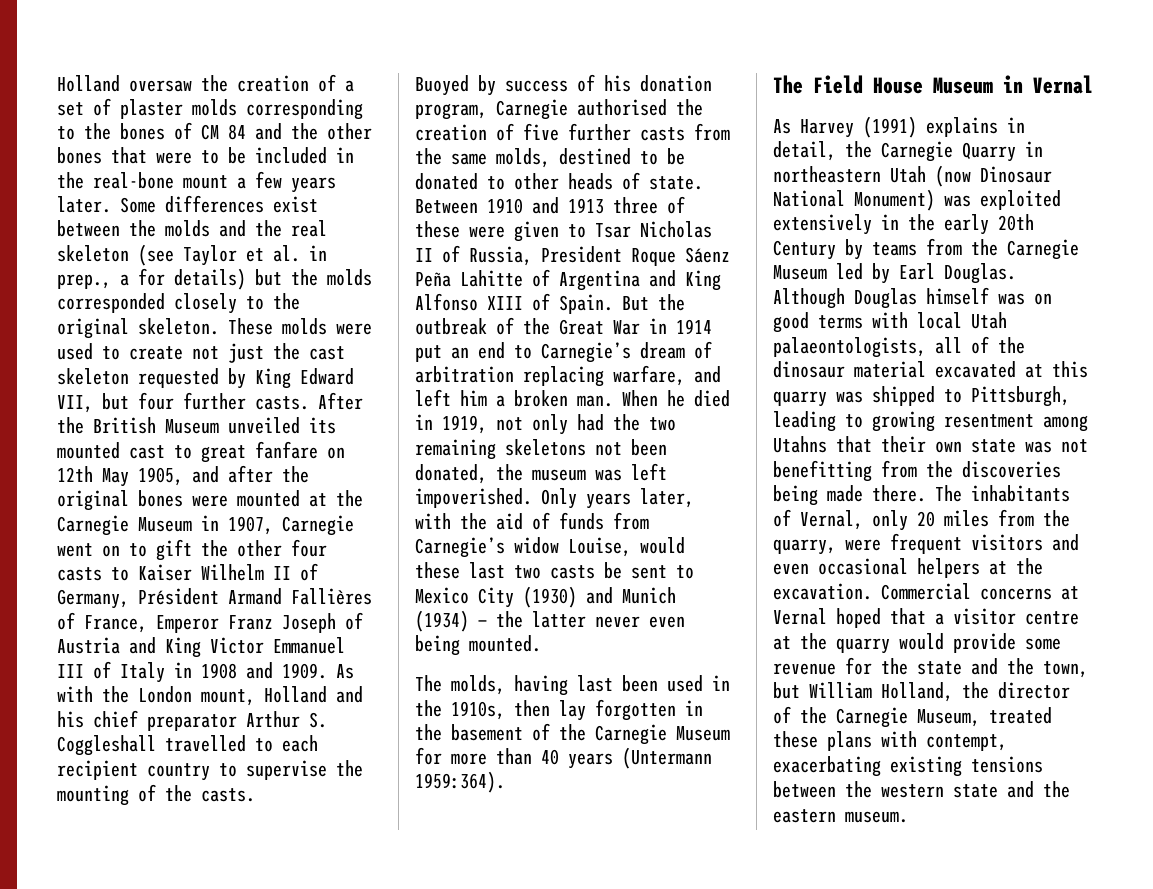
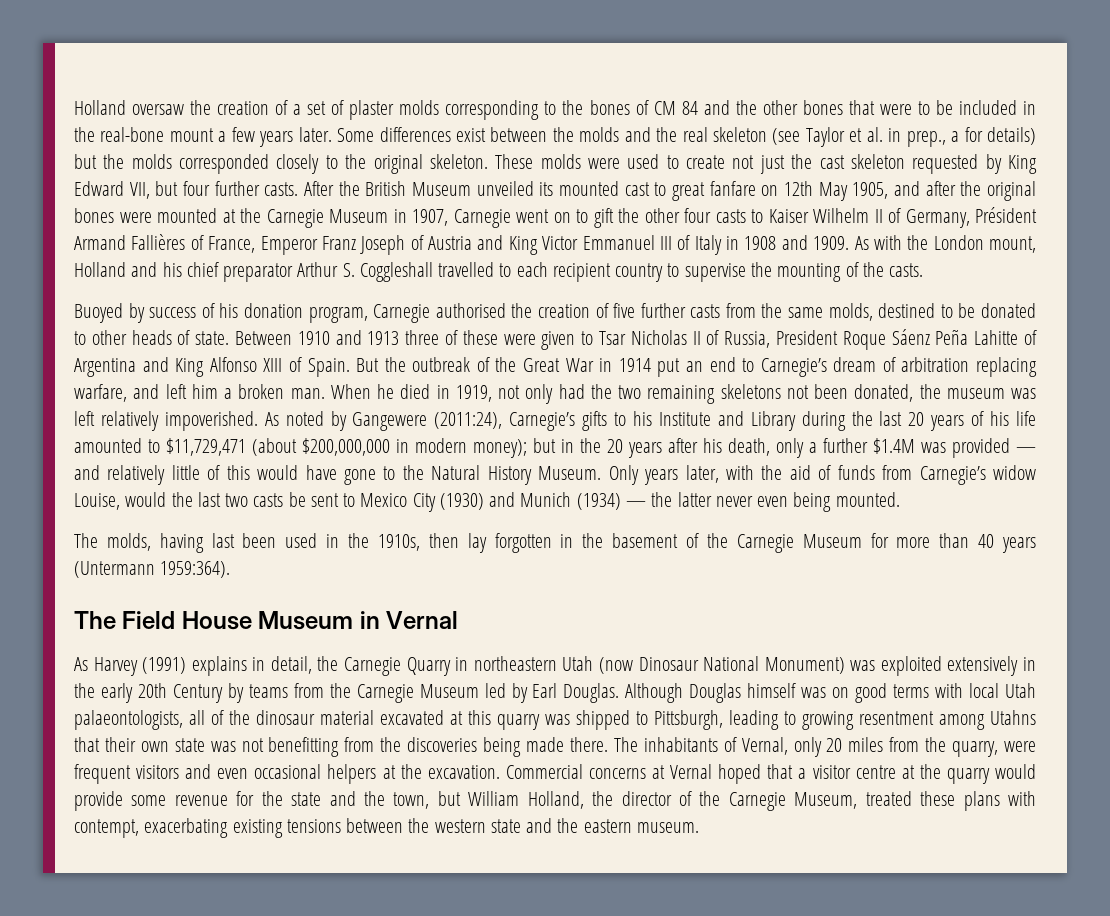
- When he died in 1919, not only had the two remaining skeletons not been donated, the museum was left impoverished.
+ When he died in 1919, not only had the two remaining skeletons not been donated, the museum was left relatively impoverished. As noted by Gangewere (2011:24), Carnegie’s gifts to his Institute and Library during the last 20 years of his life amounted to $11,729,471 (about $200,000,000 in modern money); but in the 20 years after his death, only a further $1.4M was provided — and relatively little of this would have gone to the Natural History Museum.
- Only years later, with the aid of funds from Carnegie’s widow Louise, would these last two casts be sent to Mexico City (1930) and Munich (1934) — the latter never even being mounted.
+ Only years later, with the aid of funds from Carnegie’s widow Louise, would the last two casts be sent to Mexico City (1930) and Munich (1934) — the latter never even being mounted.

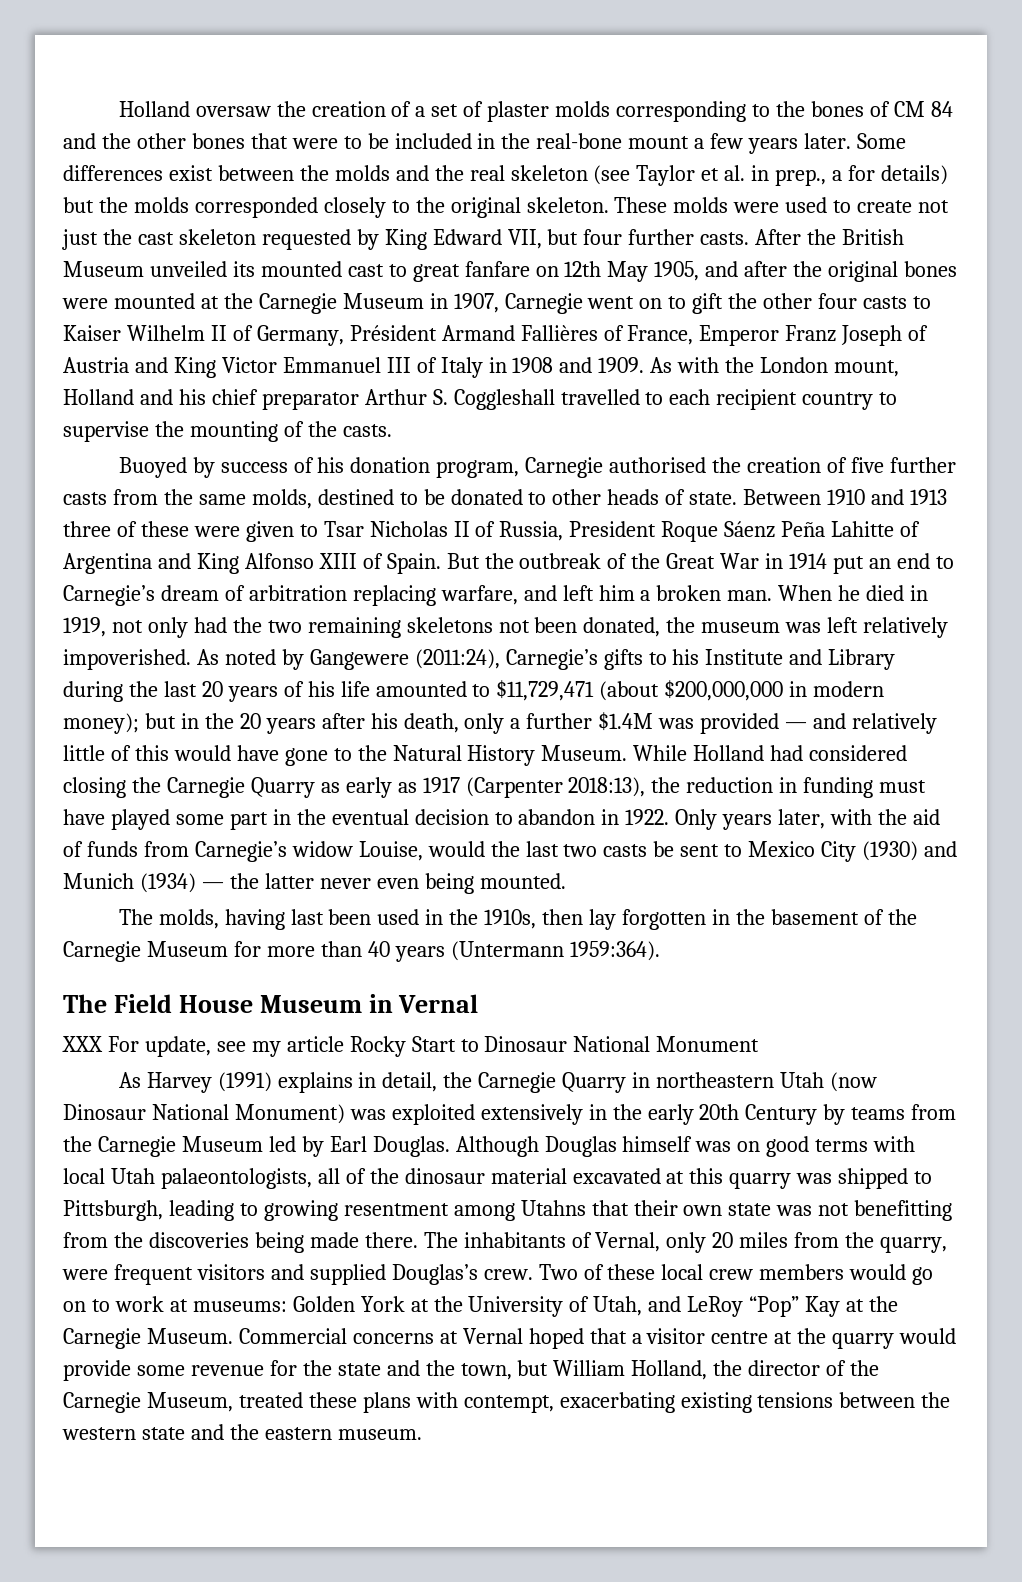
+ While Holland had considered closing the Carnegie Quarry as early as 1917 (Carpenter 2018:13), the reduction in funding must have played some part in the eventual decision to abandon in 1922.
+ XXX For update, see my article Rocky Start to Dinosaur National Monument
- The inhabitants of Vernal, only 20 miles from the quarry, were frequent visitors and even occasional helpers at the excavation.
+ The inhabitants of Vernal, only 20 miles from the quarry, were frequent visitors and supplied Douglas’s crew. Two of these local crew members would go on to work at museums: Golden York at the University of Utah, and LeRoy “Pop” Kay at the Carnegie Museum.

